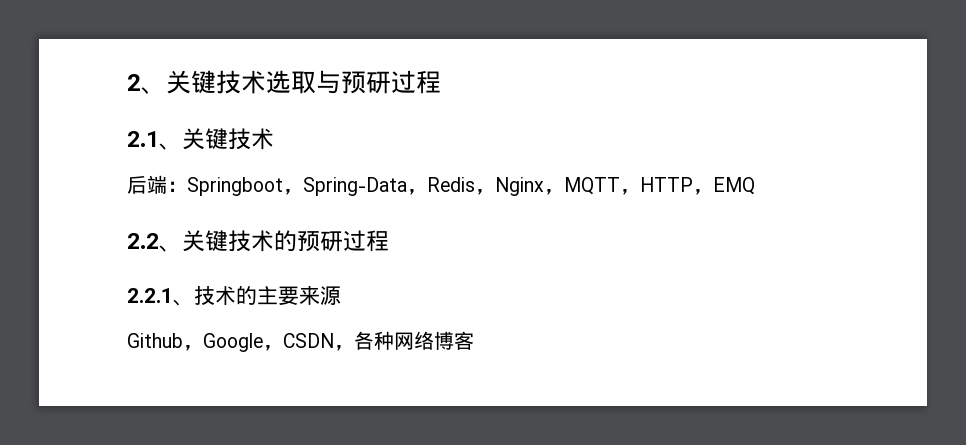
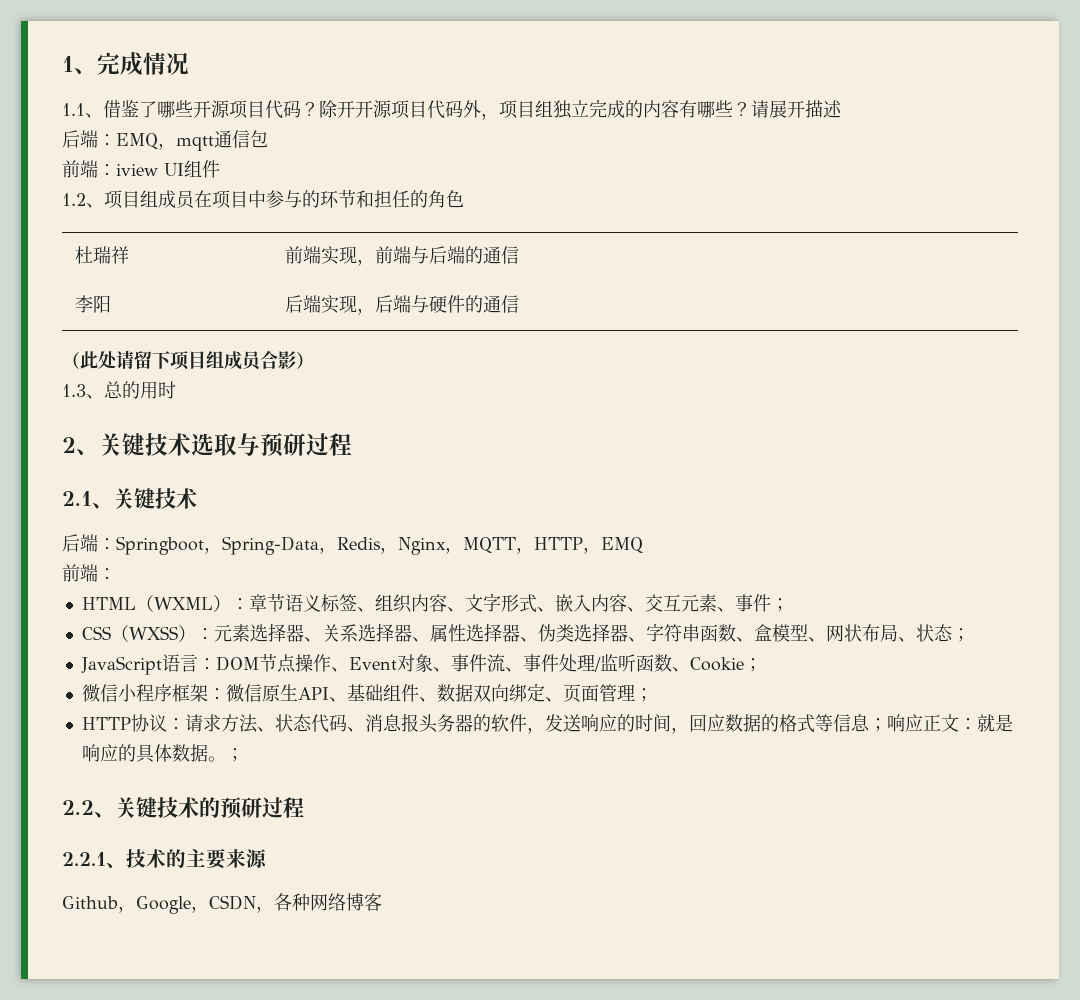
+ 1、完成情况
+ 1.1、借鉴了哪些开源项目代码？除开开源项目代码外，项目组独立完成的内容有哪些？请展开描述
+ 后端：EMQ，mqtt通信包
+ 前端：iview UI组件
+ 1.2、项目组成员在项目中参与的环节和担任的角色
+ 杜瑞祥 | 前端实现，前端与后端的通信
+ 李阳 | 后端实现，后端与硬件的通信
+ （此处请留下项目组成员合影）
+ 1.3、总的用时
  后端：Springboot，Spring-Data，Redis，Nginx，MQTT，HTTP，EMQ
+ 前端：
+ HTML（WXML）：章节语义标签、组织内容、文字形式、嵌入内容、交互元素、事件；
+ CSS（WXSS）：元素选择器、关系选择器、属性选择器、伪类选择器、字符串函数、盒模型、网状布局、状态；
+ JavaScript语言：DOM节点操作、Event对象、事件流、事件处理/监听函数、Cookie；
+ 微信小程序框架：微信原生API、基础组件、数据双向绑定、页面管理；
+ HTTP协议：请求方法、状态代码、消息报头务器的软件，发送响应的时间，回应数据的格式等信息；响应正文：就是响应的具体数据。；

